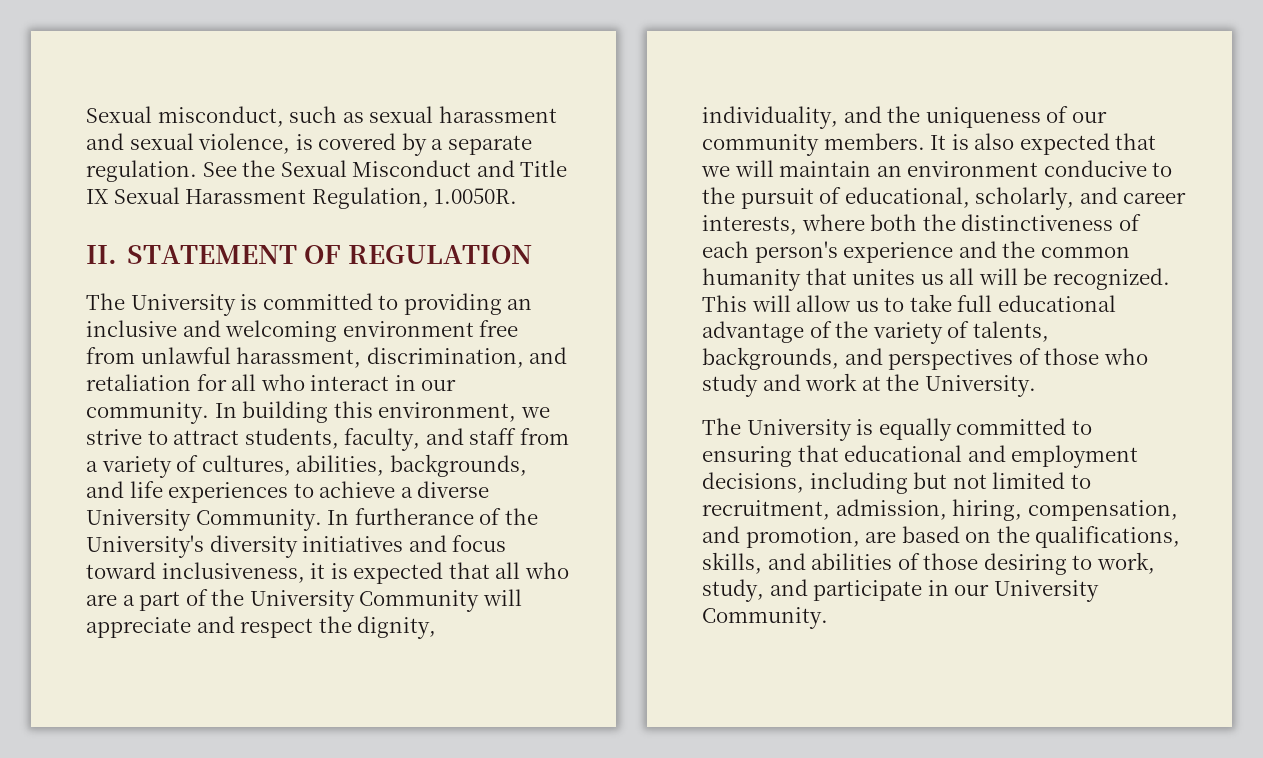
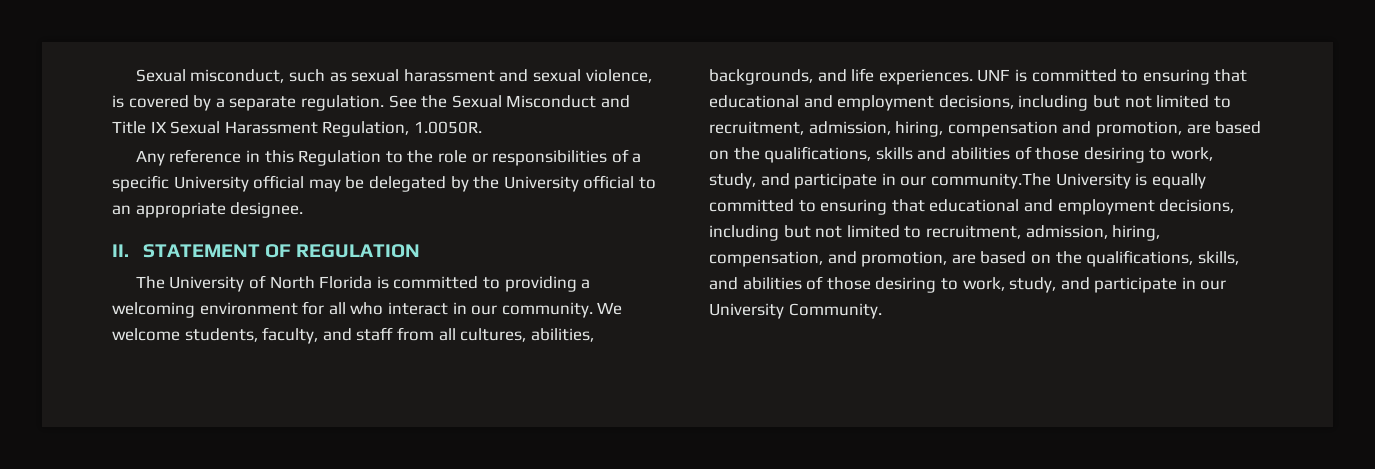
+ Any reference in this Regulation to the role or responsibilities of a specific University official may be delegated by the University official to an appropriate designee.
- The University is committed to providing an inclusive and welcoming environment free from unlawful harassment, discrimination, and retaliation for all who interact in our community.
+ The University of North Florida is committed to providing a welcoming environment for all who interact in our community.
- In building this environment, we strive to attract students, faculty, and staff from a variety of cultures, abilities, backgrounds, and life experiences to achieve a diverse University Community. In furtherance of the University's diversity initiatives and focus toward inclusiveness, it is expected that all who are a part of the University Community will appreciate and respect the dignity, individuality, and the uniqueness of our community members. It is also expected that we will maintain an environment conducive to the pursuit of educational, scholarly, and career interests, where both the distinctiveness of each person's experience and the common humanity that unites us all will be recognized. This will allow us to take full educational advantage of the variety of talents, backgrounds, and perspectives of those who study and work at the University.
- The University is equally committed to ensuring that educational and employment decisions, including but not limited to recruitment, admission, hiring, compensation, and promotion, are based on the qualifications, skills, and abilities of those desiring to work, study, and participate in our University Community.
+ We welcome students, faculty, and staff from all cultures, abilities, backgrounds, and life experiences. UNF is committed to ensuring that educational and employment decisions, including but not limited to recruitment, admission, hiring, compensation and promotion, are based on the qualifications, skills and abilities of those desiring to work, study, and participate in our community.The University is equally committed to ensuring that educational and employment decisions, including but not limited to recruitment, admission, hiring, compensation, and promotion, are based on the qualifications, skills, and abilities of those desiring to work, study, and participate in our University Community.

